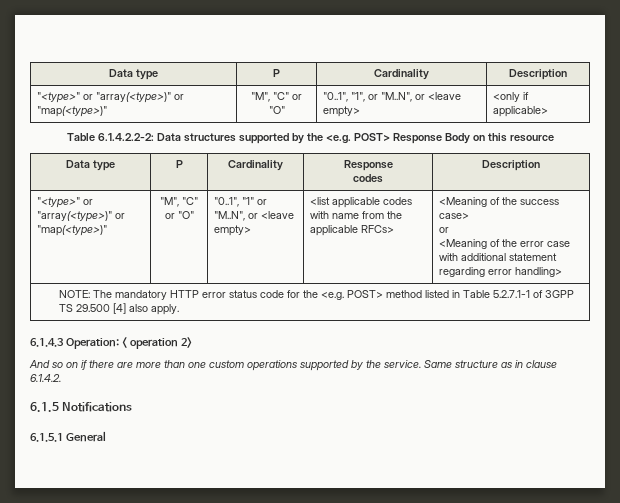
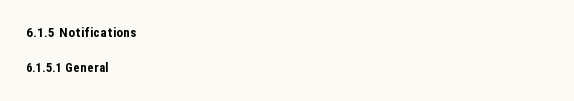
- Data type | P | Cardinality | Description
- "<type>" or "array(<type>)" or "map(<type>)" | "M", "C" or "O" | "0..1", "1", or "M..N", or <leave empty> | <only if applicable>
- Table 6.1.4.2.2-2: Data structures supported by the <e.g. POST> Response Body on this resource
- Data type | P | Cardinality | Response
- codes | Description
- "<type>" or "array(<type>)" or "map(<type>)" | "M", "C" or "O" | "0..1", "1" or "M..N", or <leave empty> | <list applicable codes with name from the applicable RFCs> | <Meaning of the success case>
- or
- <Meaning of the error case with additional statement regarding error handling>
- NOTE: The mandatory HTTP error status code for the <e.g. POST> method listed in Table 5.2.7.1-1 of 3GPP TS 29.500 [4] also apply.
- 6.1.4.3 Operation: < operation 2>
- And so on if there are more than one custom operations supported by the service. Same structure as in clause 6.1.4.2.

